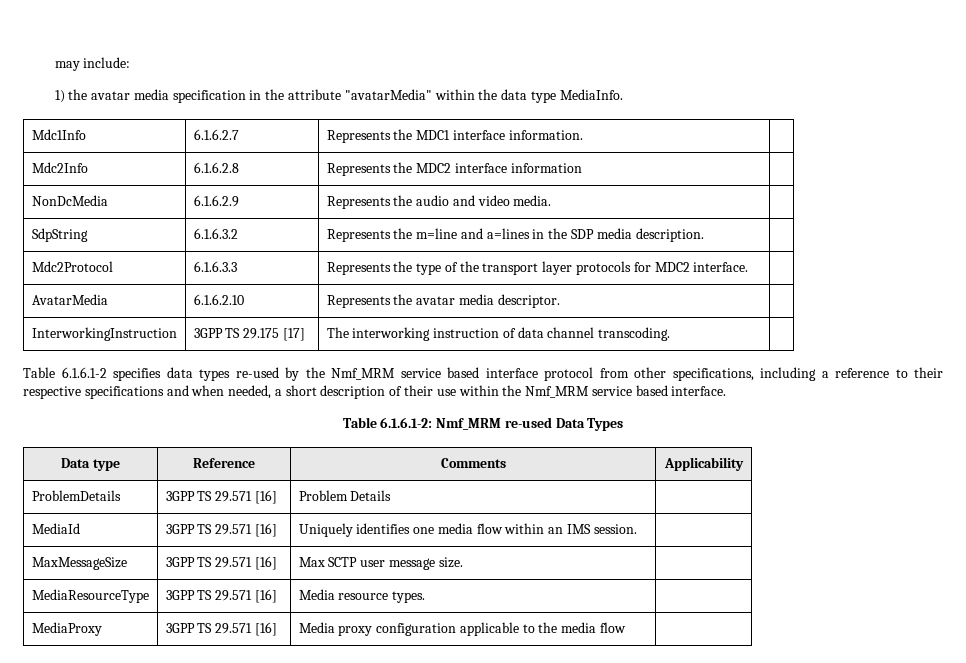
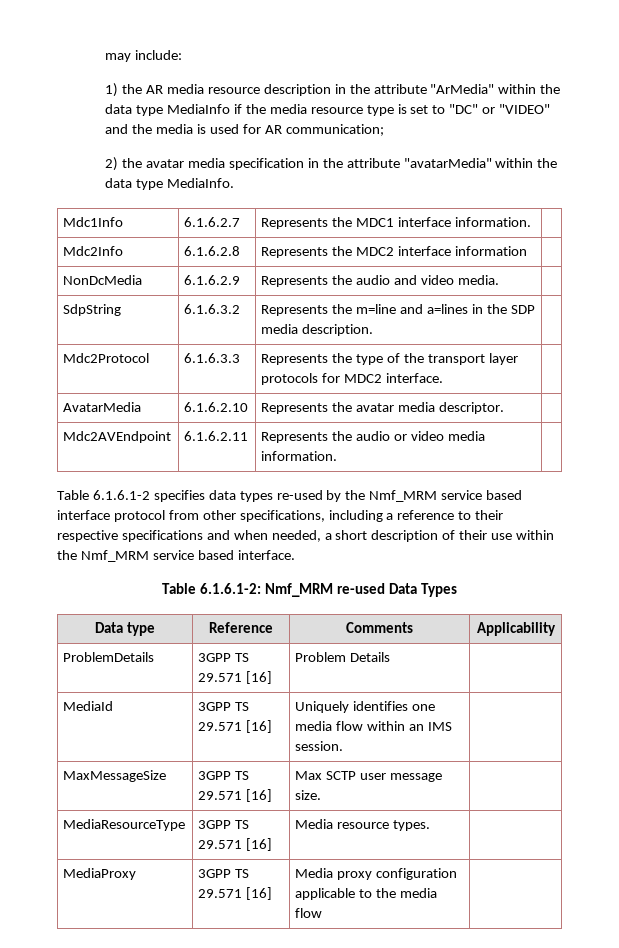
- 1) the avatar media specification in the attribute "avatarMedia" within the data type MediaInfo.
+ 1) the AR media resource description in the attribute "ArMedia" within the data type MediaInfo if the media resource type is set to "DC" or "VIDEO" and the media is used for AR communication;
+ 2) the avatar media specification in the attribute "avatarMedia" within the data type MediaInfo.
- InterworkingInstruction | 3GPP TS 29.175 [17] | The interworking instruction of data channel transcoding. |
+ Mdc2AVEndpoint | 6.1.6.2.11 | Represents the audio or video media information. |

